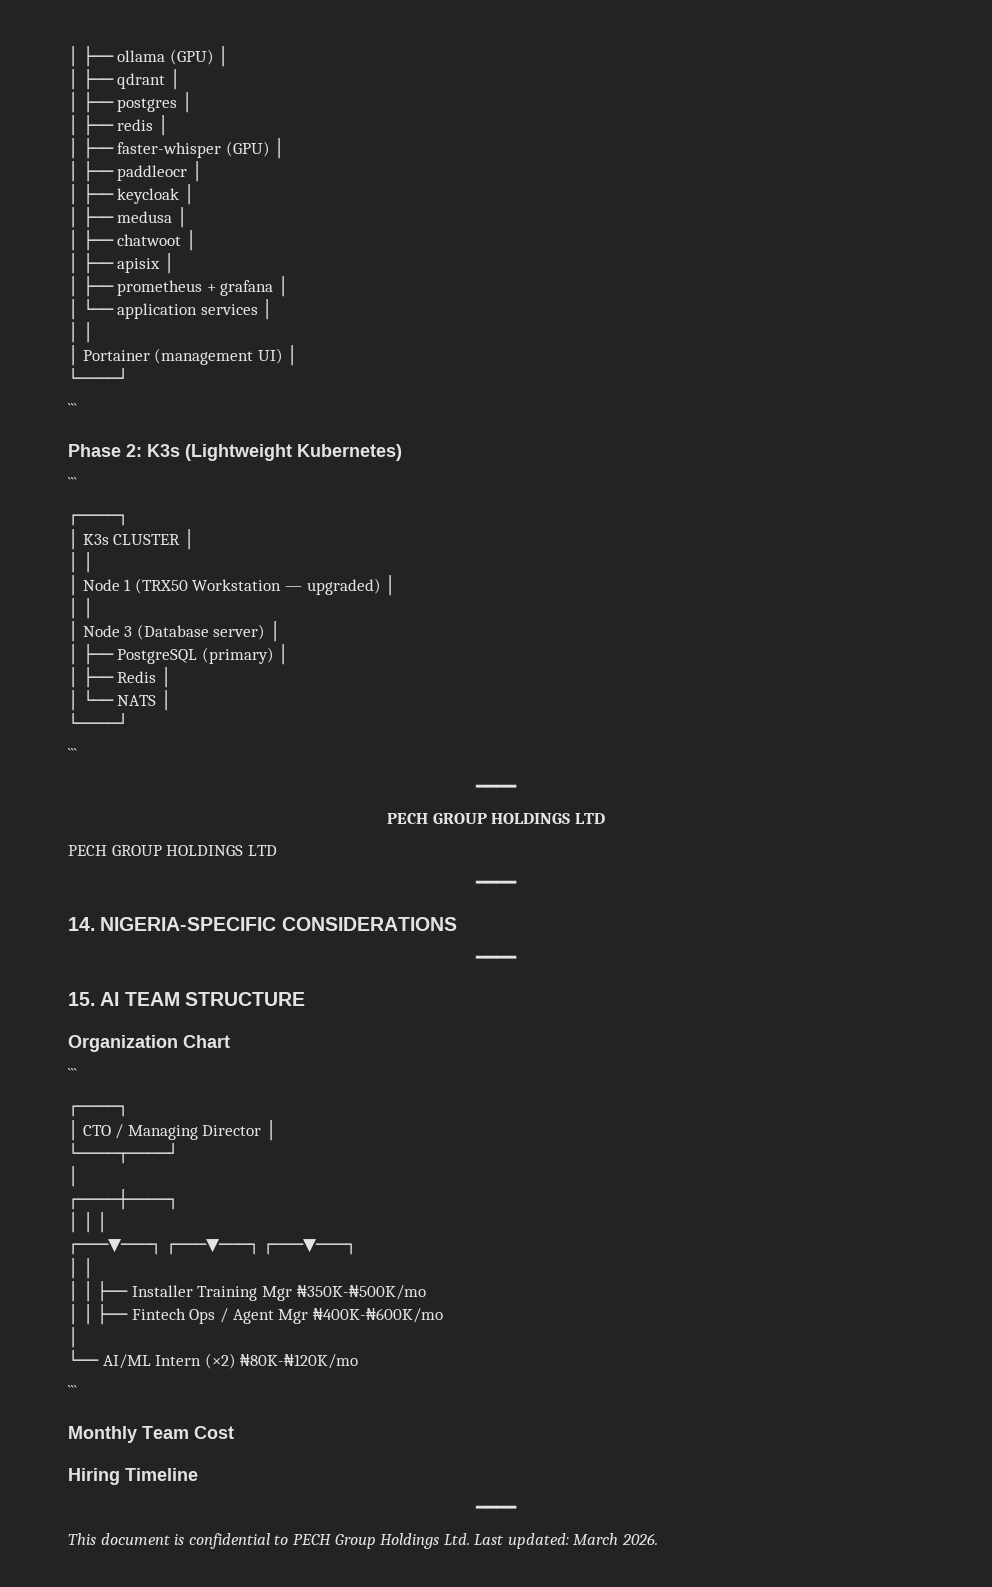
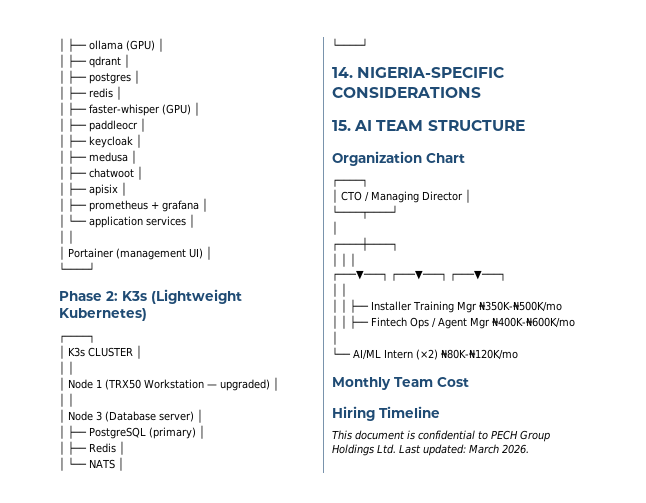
  │ Portainer (management UI) │
  └────┘
- ```
  Phase 2: K3s (Lightweight Kubernetes)
- ```
  │ └── NATS │
  └────┘
- ```
- ━━━━
- PECH GROUP HOLDINGS LTD
- PECH GROUP HOLDINGS LTD
- ━━━━
  14. NIGERIA-SPECIFIC CONSIDERATIONS
- ━━━━
  Organization Chart
- ```
  └── AI/ML Intern (×2) ₦80K-₦120K/mo
- ```
  Hiring Timeline
- ━━━━

